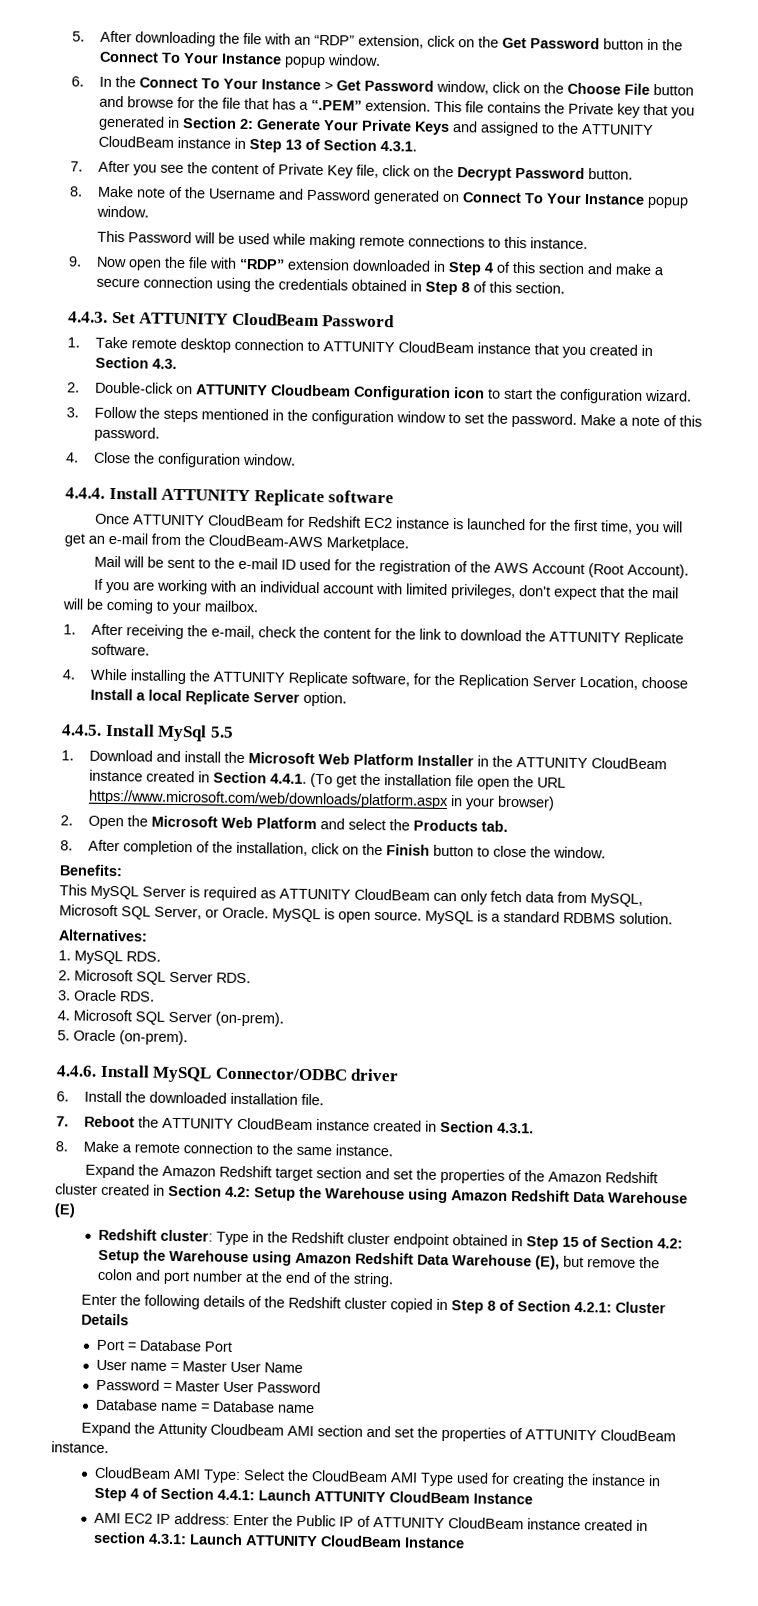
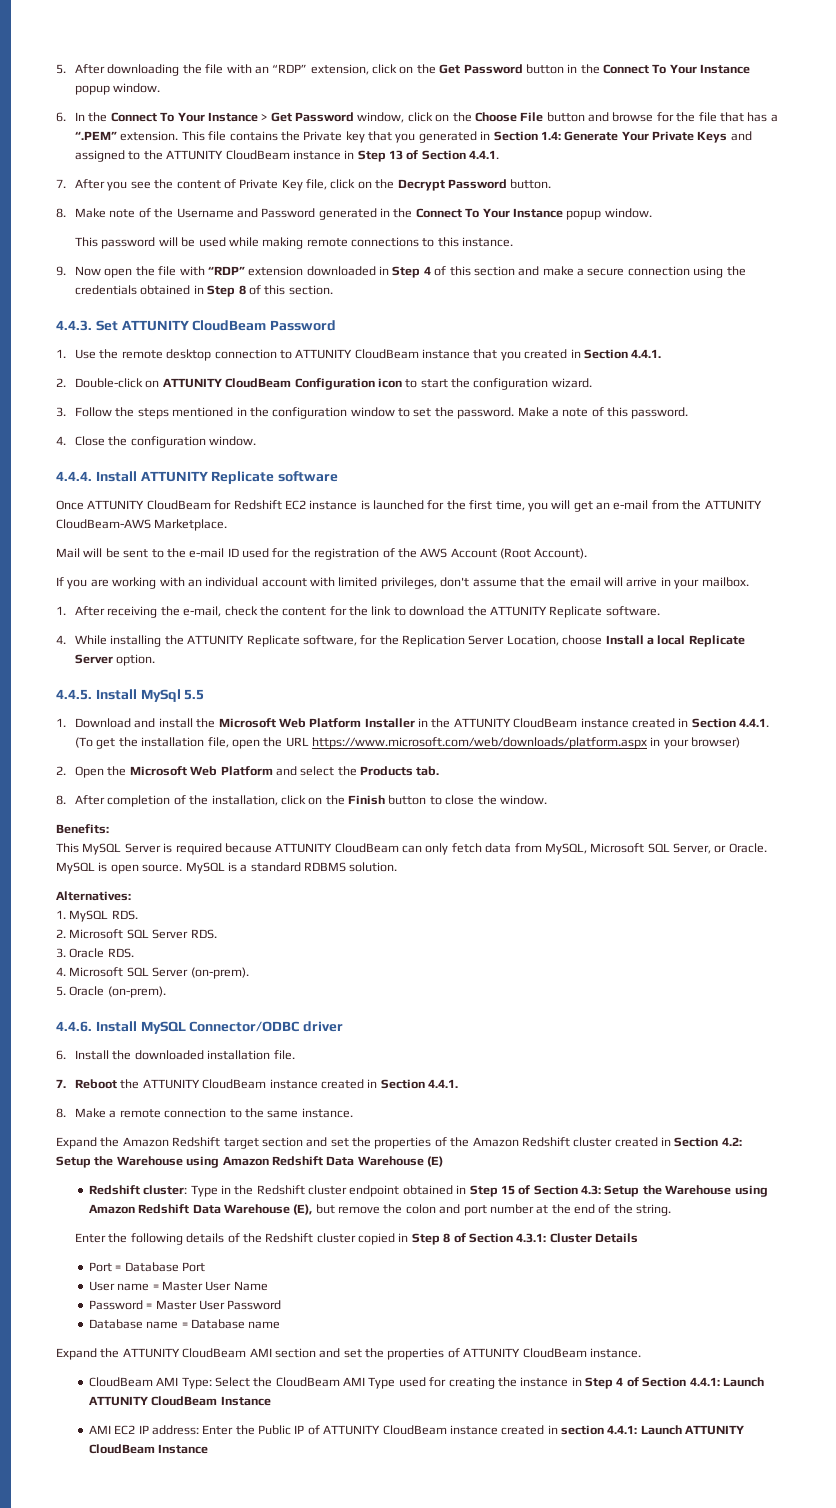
- This file contains the Private key that you generated in Section 2: Generate Your Private Keys and assigned to the ATTUNITY CloudBeam instance in Step 13 of Section 4.3.1.
+ This file contains the Private key that you generated in Section 1.4: Generate Your Private Keys and assigned to the ATTUNITY CloudBeam instance in Step 13 of Section 4.4.1.
- 8. Make note of the Username and Password generated on Connect To Your Instance popup window.
+ 8. Make note of the Username and Password generated in the Connect To Your Instance popup window.
- This Password will be used while making remote connections to this instance.
+ This password will be used while making remote connections to this instance.
- 1. Take remote desktop connection to ATTUNITY CloudBeam instance that you created in Section 4.3.
+ 1. Use the remote desktop connection to ATTUNITY CloudBeam instance that you created in Section 4.4.1.
- 2. Double-click on ATTUNITY Cloudbeam Configuration icon to start the configuration wizard.
+ 2. Double-click on ATTUNITY CloudBeam Configuration icon to start the configuration wizard.
- Once ATTUNITY CloudBeam for Redshift EC2 instance is launched for the first time, you will get an e-mail from the CloudBeam-AWS Marketplace.
+ Once ATTUNITY CloudBeam for Redshift EC2 instance is launched for the first time, you will get an e-mail from the ATTUNITY CloudBeam-AWS Marketplace.
- If you are working with an individual account with limited privileges, don't expect that the mail will be coming to your mailbox.
+ If you are working with an individual account with limited privileges, don't assume that the email will arrive in your mailbox.
- 1. Download and install the Microsoft Web Platform Installer in the ATTUNITY CloudBeam instance created in Section 4.4.1. (To get the installation file open the URL https://www.microsoft.com/web/downloads/platform.aspx in your browser)
+ 1. Download and install the Microsoft Web Platform Installer in the ATTUNITY CloudBeam instance created in Section 4.4.1. (To get the installation file, open the URL https://www.microsoft.com/web/downloads/platform.aspx in your browser)
- This MySQL Server is required as ATTUNITY CloudBeam can only fetch data from MySQL, Microsoft SQL Server, or Oracle.
+ This MySQL Server is required because ATTUNITY CloudBeam can only fetch data from MySQL, Microsoft SQL Server, or Oracle.
- 7. Reboot the ATTUNITY CloudBeam instance created in Section 4.3.1.
+ 7. Reboot the ATTUNITY CloudBeam instance created in Section 4.4.1.
- Redshift cluster: Type in the Redshift cluster endpoint obtained in Step 15 of Section 4.2: Setup the Warehouse using Amazon Redshift Data Warehouse (E), but remove the colon and port number at the end of the string.
+ Redshift cluster: Type in the Redshift cluster endpoint obtained in Step 15 of Section 4.3: Setup the Warehouse using Amazon Redshift Data Warehouse (E), but remove the colon and port number at the end of the string.
- Enter the following details of the Redshift cluster copied in Step 8 of Section 4.2.1: Cluster Details
+ Enter the following details of the Redshift cluster copied in Step 8 of Section 4.3.1: Cluster Details
- Expand the Attunity Cloudbeam AMI section and set the properties of ATTUNITY CloudBeam instance.
+ Expand the ATTUNITY CloudBeam AMI section and set the properties of ATTUNITY CloudBeam instance.
- AMI EC2 IP address: Enter the Public IP of ATTUNITY CloudBeam instance created in section 4.3.1: Launch ATTUNITY CloudBeam Instance
+ AMI EC2 IP address: Enter the Public IP of ATTUNITY CloudBeam instance created in section 4.4.1: Launch ATTUNITY CloudBeam Instance

